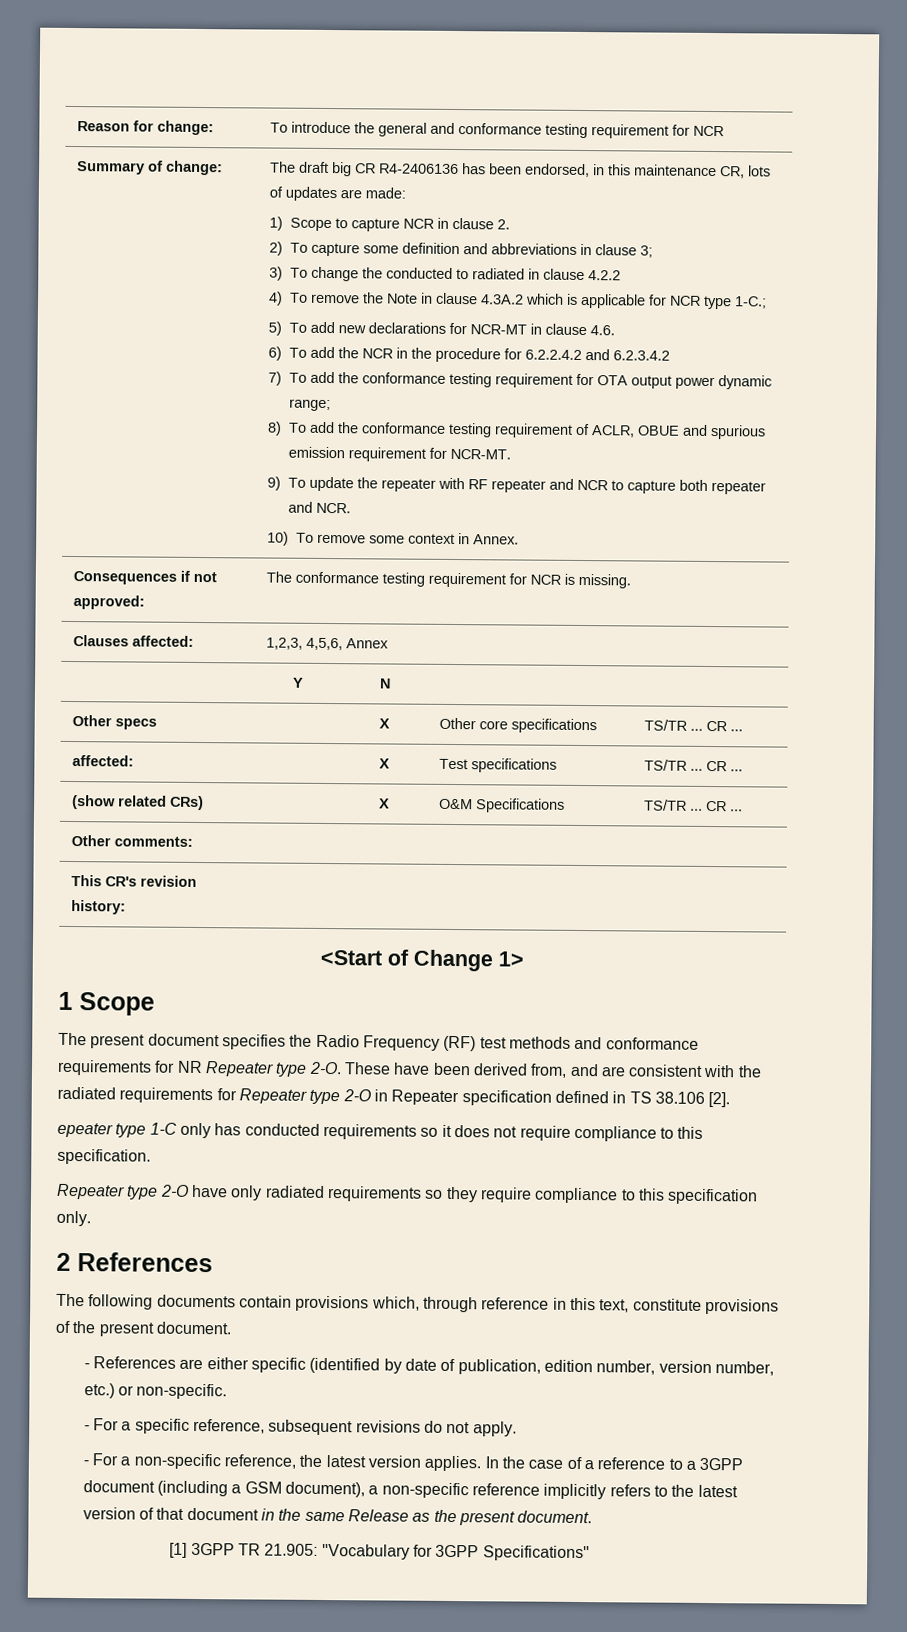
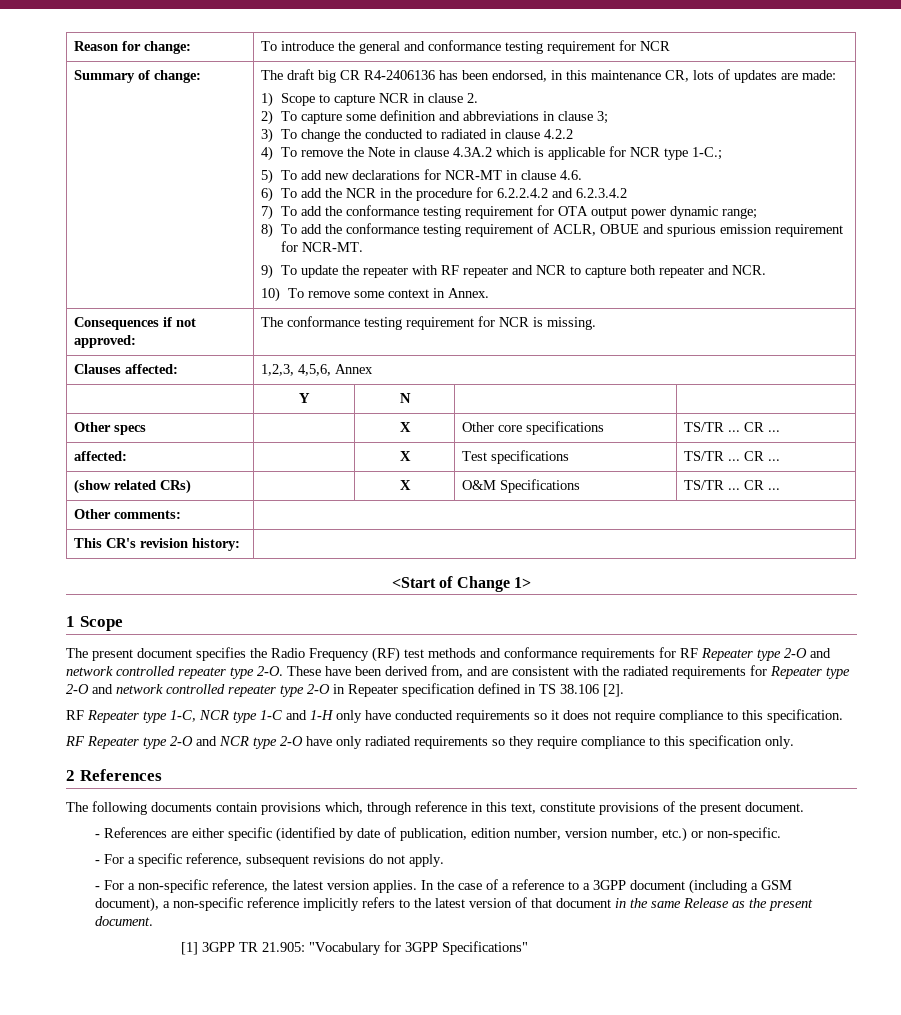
- The present document specifies the Radio Frequency (RF) test methods and conformance requirements for NR Repeater type 2-O.
+ The present document specifies the Radio Frequency (RF) test methods and conformance requirements for RF Repeater type 2-O and network controlled repeater type 2-O.
- These have been derived from, and are consistent with the radiated requirements for Repeater type 2-O in Repeater specification defined in TS 38.106 [2].
+ These have been derived from, and are consistent with the radiated requirements for Repeater type 2-O and network controlled repeater type 2-O in Repeater specification defined in TS 38.106 [2].
- epeater type 1-C only has conducted requirements so it does not require compliance to this specification.
+ RF Repeater type 1-C, NCR type 1-C and 1-H only have conducted requirements so it does not require compliance to this specification.
- Repeater type 2-O have only radiated requirements so they require compliance to this specification only.
+ RF Repeater type 2-O and NCR type 2-O have only radiated requirements so they require compliance to this specification only.

